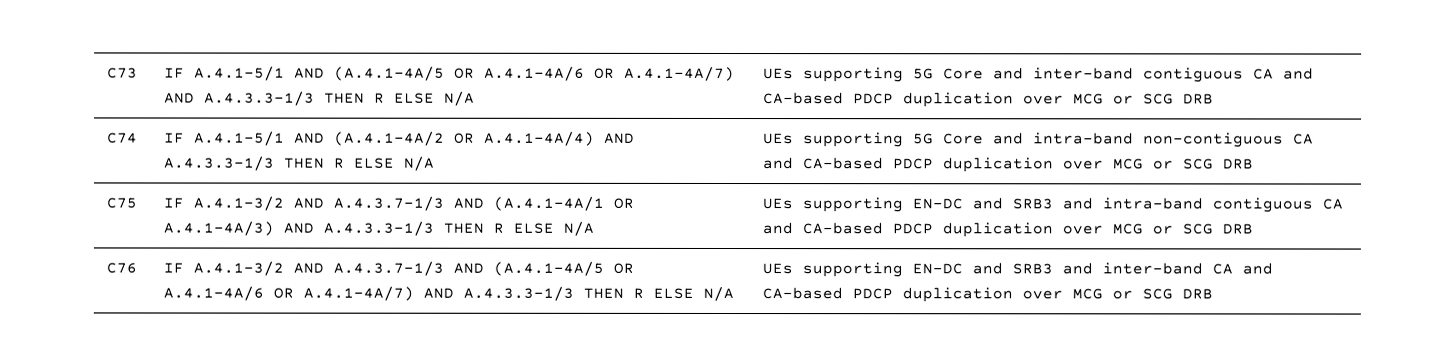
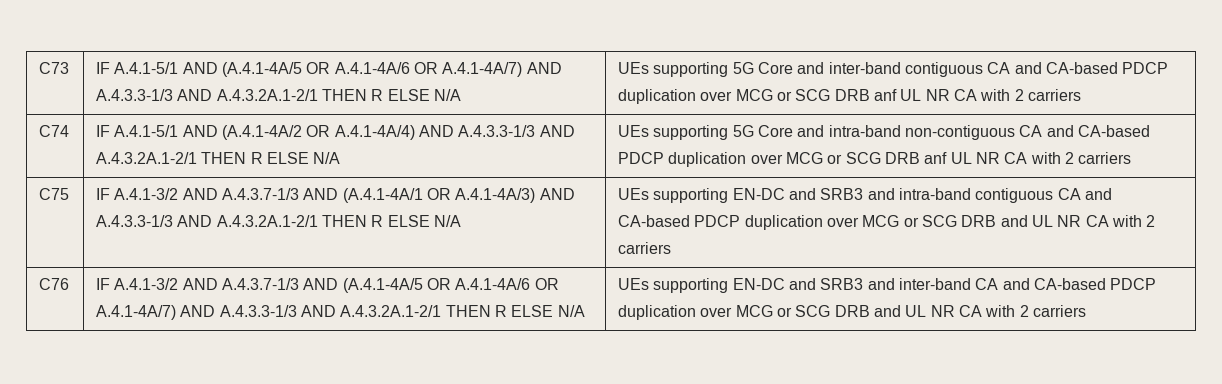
- IF A.4.1-5/1 AND (A.4.1-4A/5 OR A.4.1-4A/6 OR A.4.1-4A/7) AND A.4.3.3-1/3 THEN R ELSE N/A
+ IF A.4.1-5/1 AND (A.4.1-4A/5 OR A.4.1-4A/6 OR A.4.1-4A/7) AND A.4.3.3-1/3 AND A.4.3.2A.1-2/1 THEN R ELSE N/A
- UEs supporting 5G Core and inter-band contiguous CA and CA-based PDCP duplication over MCG or SCG DRB
+ UEs supporting 5G Core and inter-band contiguous CA and CA-based PDCP duplication over MCG or SCG DRB anf UL NR CA with 2 carriers
- C74 | IF A.4.1-5/1 AND (A.4.1-4A/2 OR A.4.1-4A/4) AND A.4.3.3-1/3 THEN R ELSE N/A | UEs supporting 5G Core and intra-band non-contiguous CA and CA-based PDCP duplication over MCG or SCG DRB
+ C74 | IF A.4.1-5/1 AND (A.4.1-4A/2 OR A.4.1-4A/4) AND A.4.3.3-1/3 AND A.4.3.2A.1-2/1 THEN R ELSE N/A | UEs supporting 5G Core and intra-band non-contiguous CA and CA-based PDCP duplication over MCG or SCG DRB anf UL NR CA with 2 carriers
- IF A.4.1-3/2 AND A.4.3.7-1/3 AND (A.4.1-4A/1 OR A.4.1-4A/3) AND A.4.3.3-1/3 THEN R ELSE N/A
+ IF A.4.1-3/2 AND A.4.3.7-1/3 AND (A.4.1-4A/1 OR A.4.1-4A/3) AND A.4.3.3-1/3 AND A.4.3.2A.1-2/1 THEN R ELSE N/A
- UEs supporting EN-DC and SRB3 and intra-band contiguous CA and CA-based PDCP duplication over MCG or SCG DRB
+ UEs supporting EN-DC and SRB3 and intra-band contiguous CA and CA-based PDCP duplication over MCG or SCG DRB and UL NR CA with 2 carriers
- IF A.4.1-3/2 AND A.4.3.7-1/3 AND (A.4.1-4A/5 OR A.4.1-4A/6 OR A.4.1-4A/7) AND A.4.3.3-1/3 THEN R ELSE N/A
+ IF A.4.1-3/2 AND A.4.3.7-1/3 AND (A.4.1-4A/5 OR A.4.1-4A/6 OR A.4.1-4A/7) AND A.4.3.3-1/3 AND A.4.3.2A.1-2/1 THEN R ELSE N/A
- UEs supporting EN-DC and SRB3 and inter-band CA and CA-based PDCP duplication over MCG or SCG DRB
+ UEs supporting EN-DC and SRB3 and inter-band CA and CA-based PDCP duplication over MCG or SCG DRB and UL NR CA with 2 carriers

